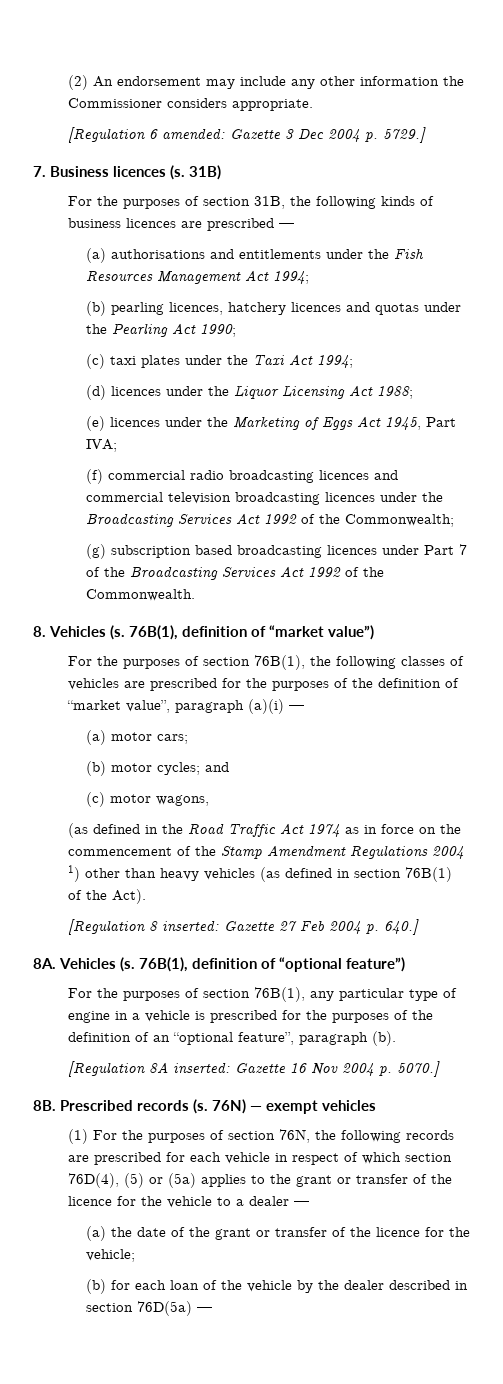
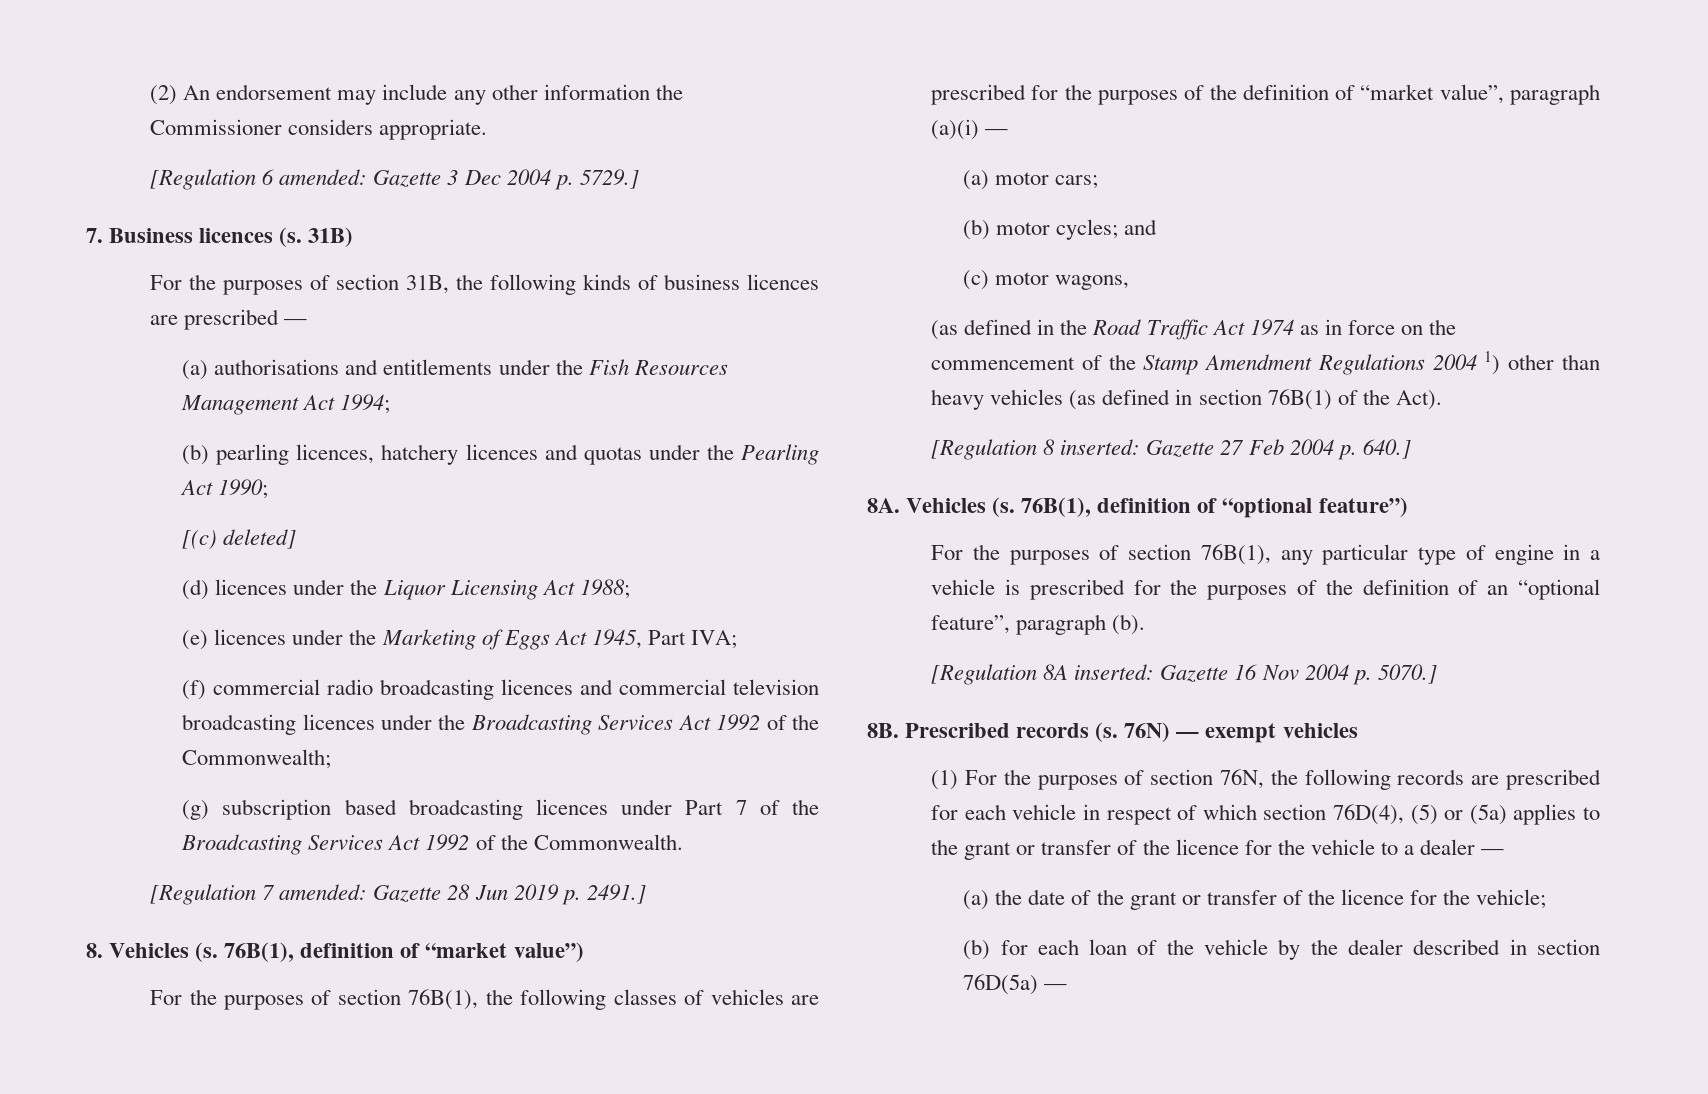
- (c) taxi plates under the Taxi Act 1994;
+ [(c) deleted]
+ [Regulation 7 amended: Gazette 28 Jun 2019 p. 2491.]

